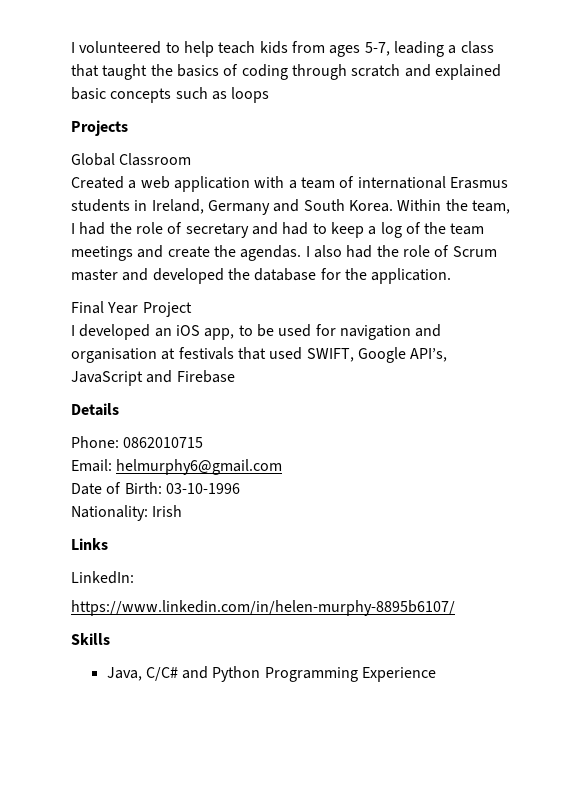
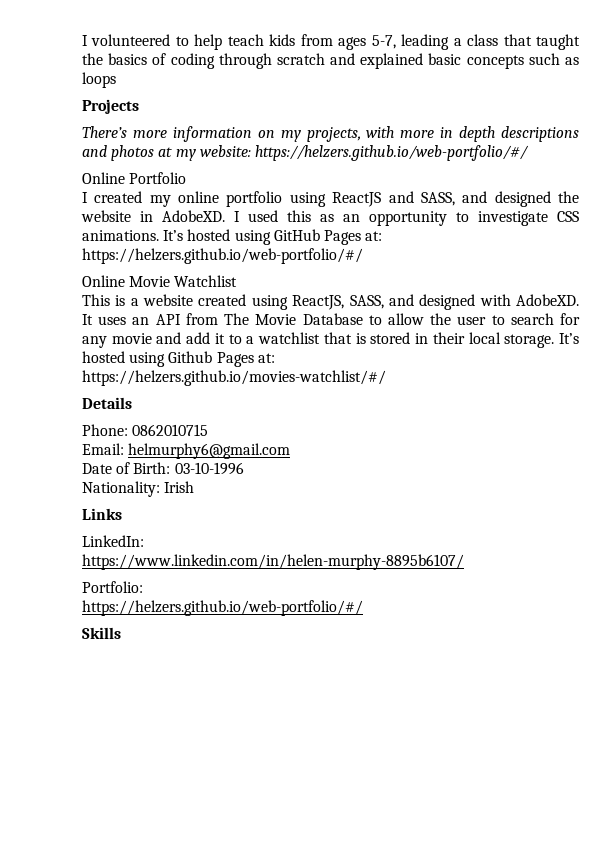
- Global Classroom
- Created a web application with a team of international Erasmus students in Ireland, Germany and South Korea. Within the team, I had the role of secretary and had to keep a log of the team meetings and create the agendas. I also had the role of Scrum master and developed the database for the application.
- Final Year Project
- I developed an iOS app, to be used for navigation and organisation at festivals that used SWIFT, Google API’s, JavaScript and Firebase
+ There’s more information on my projects, with more in depth descriptions and photos at my website: https://helzers.github.io/web-portfolio/#/
+ Online Portfolio
+ I created my online portfolio using ReactJS and SASS, and designed the website in AdobeXD. I used this as an opportunity to investigate CSS animations. It’s hosted using GitHub Pages at: https://helzers.github.io/web-portfolio/#/
+ Online Movie Watchlist
+ This is a website created using ReactJS, SASS, and designed with AdobeXD. It uses an API from The Movie Database to allow the user to search for any movie and add it to a watchlist that is stored in their local storage. It’s hosted using Github Pages at: https://helzers.github.io/movies-watchlist/#/
+ Portfolio:
+ https://helzers.github.io/web-portfolio/#/
- Java, C/C# and Python Programming Experience

